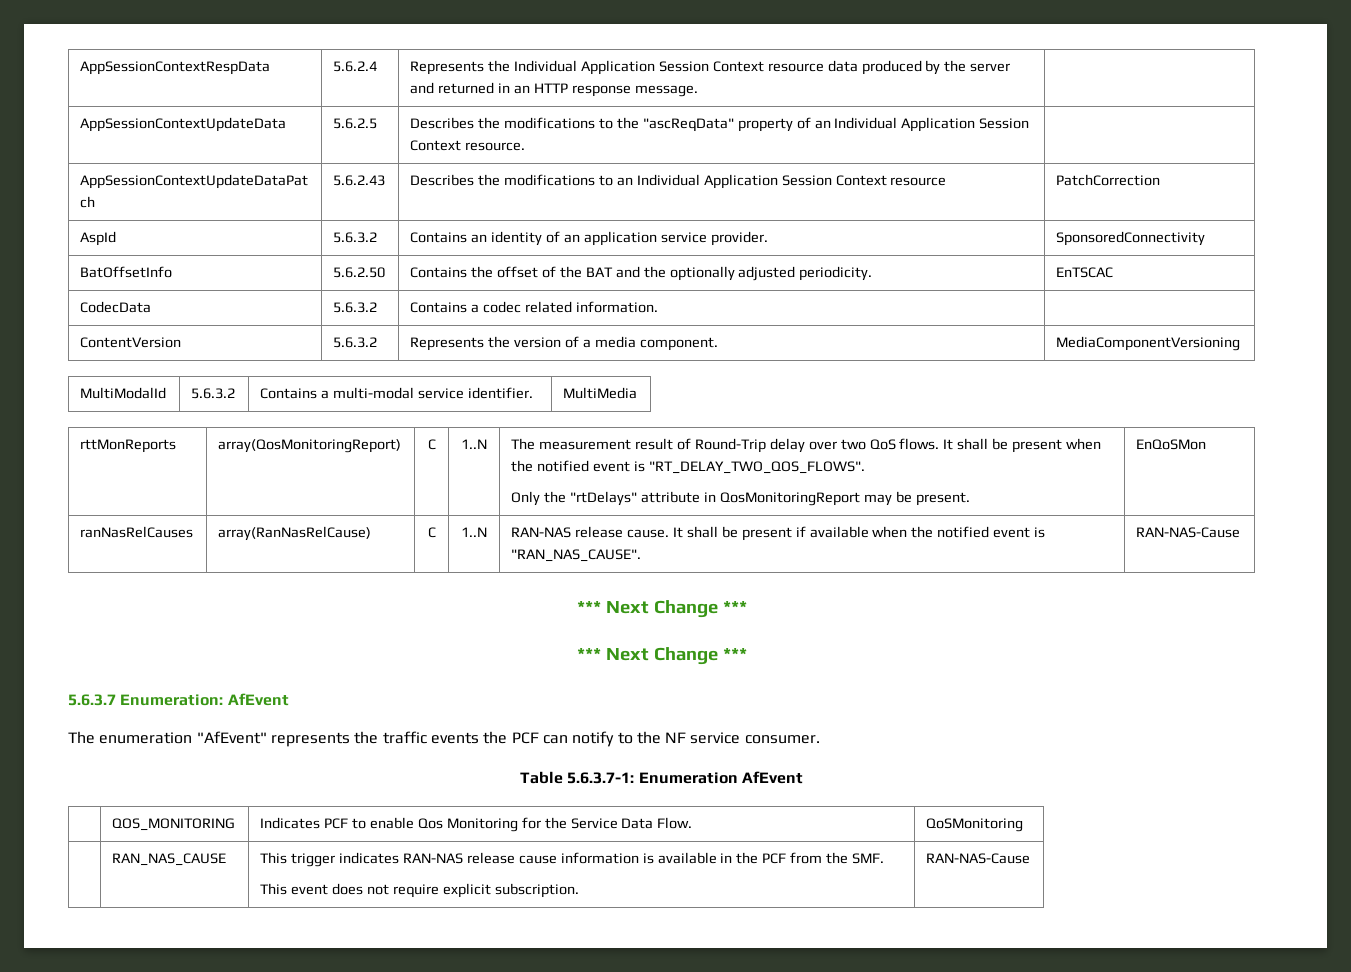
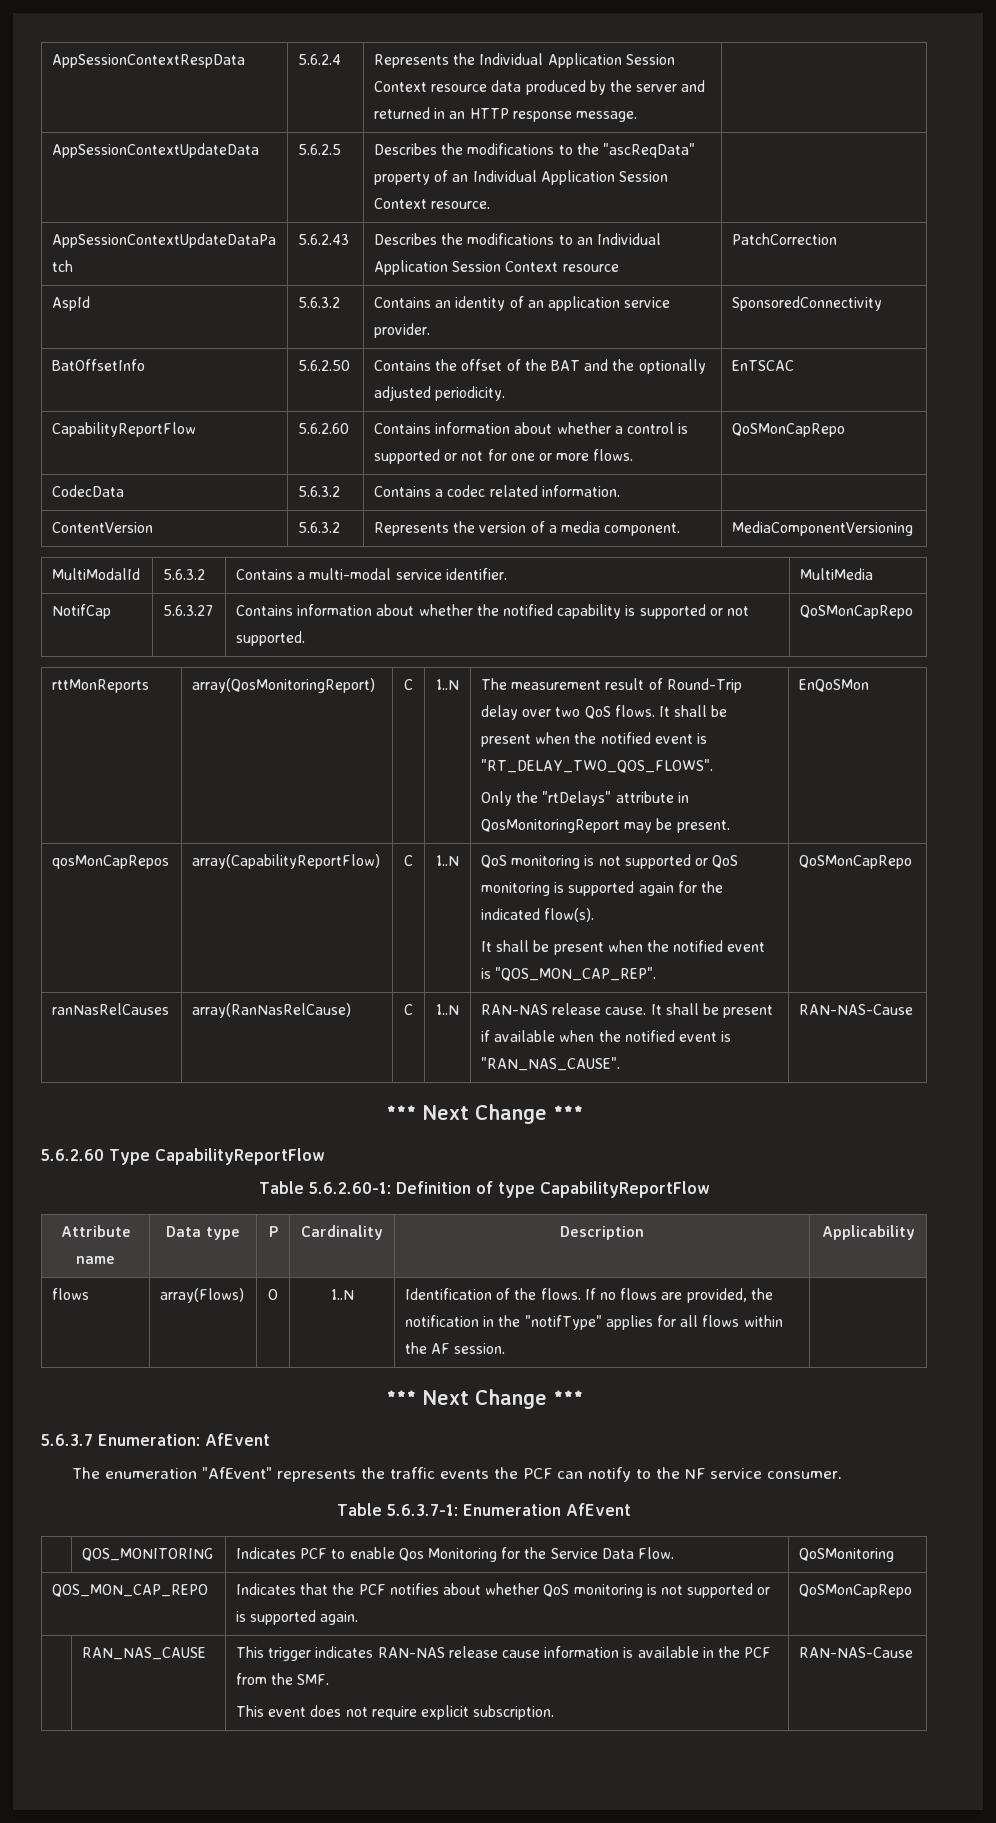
+ CapabilityReportFlow | 5.6.2.60 | Contains information about whether a control is supported or not for one or more flows. | QoSMonCapRepo
+ NotifCap | 5.6.3.27 | Contains information about whether the notified capability is supported or not supported. | QoSMonCapRepo
+ qosMonCapRepos | array(CapabilityReportFlow) | C | 1..N | QoS monitoring is not supported or QoS monitoring is supported again for the indicated flow(s).
+ It shall be present when the notified event is "QOS_MON_CAP_REP". | QoSMonCapRepo
+ 5.6.2.60 Type CapabilityReportFlow
+ Table 5.6.2.60-1: Definition of type CapabilityReportFlow
+ Attribute name | Data type | P | Cardinality | Description | Applicability
+ flows | array(Flows) | O | 1..N | Identification of the flows. If no flows are provided, the notification in the "notifType" applies for all flows within the AF session. |
+ QOS_MON_CAP_REPO | Indicates that the PCF notifies about whether QoS monitoring is not supported or is supported again. | QoSMonCapRepo

